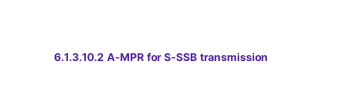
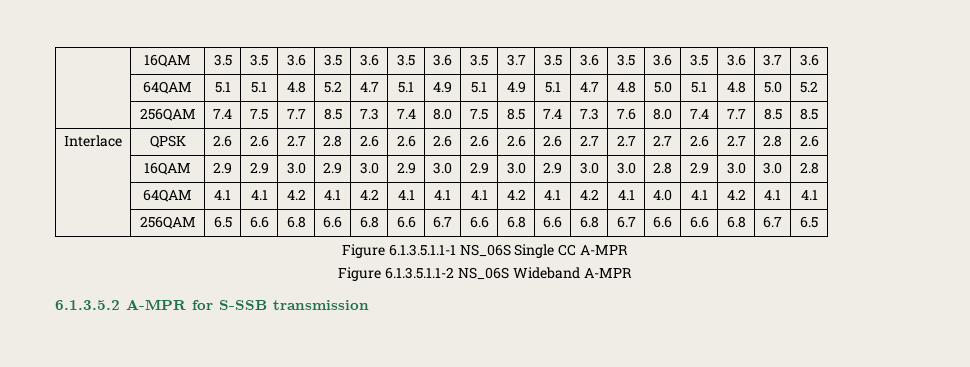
- 6.1.3.10.2 A-MPR for S-SSB transmission
+ | 16QAM | 3.5 | 3.5 | 3.6 | 3.5 | 3.6 | 3.5 | 3.6 | 3.5 | 3.7 | 3.5 | 3.6 | 3.5 | 3.6 | 3.5 | 3.6 | 3.7 | 3.6
+ | 64QAM | 5.1 | 5.1 | 4.8 | 5.2 | 4.7 | 5.1 | 4.9 | 5.1 | 4.9 | 5.1 | 4.7 | 4.8 | 5.0 | 5.1 | 4.8 | 5.0 | 5.2
+ | 256QAM | 7.4 | 7.5 | 7.7 | 8.5 | 7.3 | 7.4 | 8.0 | 7.5 | 8.5 | 7.4 | 7.3 | 7.6 | 8.0 | 7.4 | 7.7 | 8.5 | 8.5
+ Interlace | QPSK | 2.6 | 2.6 | 2.7 | 2.8 | 2.6 | 2.6 | 2.6 | 2.6 | 2.6 | 2.6 | 2.7 | 2.7 | 2.7 | 2.6 | 2.7 | 2.8 | 2.6
+ | 16QAM | 2.9 | 2.9 | 3.0 | 2.9 | 3.0 | 2.9 | 3.0 | 2.9 | 3.0 | 2.9 | 3.0 | 3.0 | 2.8 | 2.9 | 3.0 | 3.0 | 2.8
+ | 64QAM | 4.1 | 4.1 | 4.2 | 4.1 | 4.2 | 4.1 | 4.1 | 4.1 | 4.2 | 4.1 | 4.2 | 4.1 | 4.0 | 4.1 | 4.2 | 4.1 | 4.1
+ | 256QAM | 6.5 | 6.6 | 6.8 | 6.6 | 6.8 | 6.6 | 6.7 | 6.6 | 6.8 | 6.6 | 6.8 | 6.7 | 6.6 | 6.6 | 6.8 | 6.7 | 6.5
+ Figure 6.1.3.5.1.1-1 NS_06S Single CC A-MPR
+ Figure 6.1.3.5.1.1-2 NS_06S Wideband A-MPR
+ 6.1.3.5.2 A-MPR for S-SSB transmission

